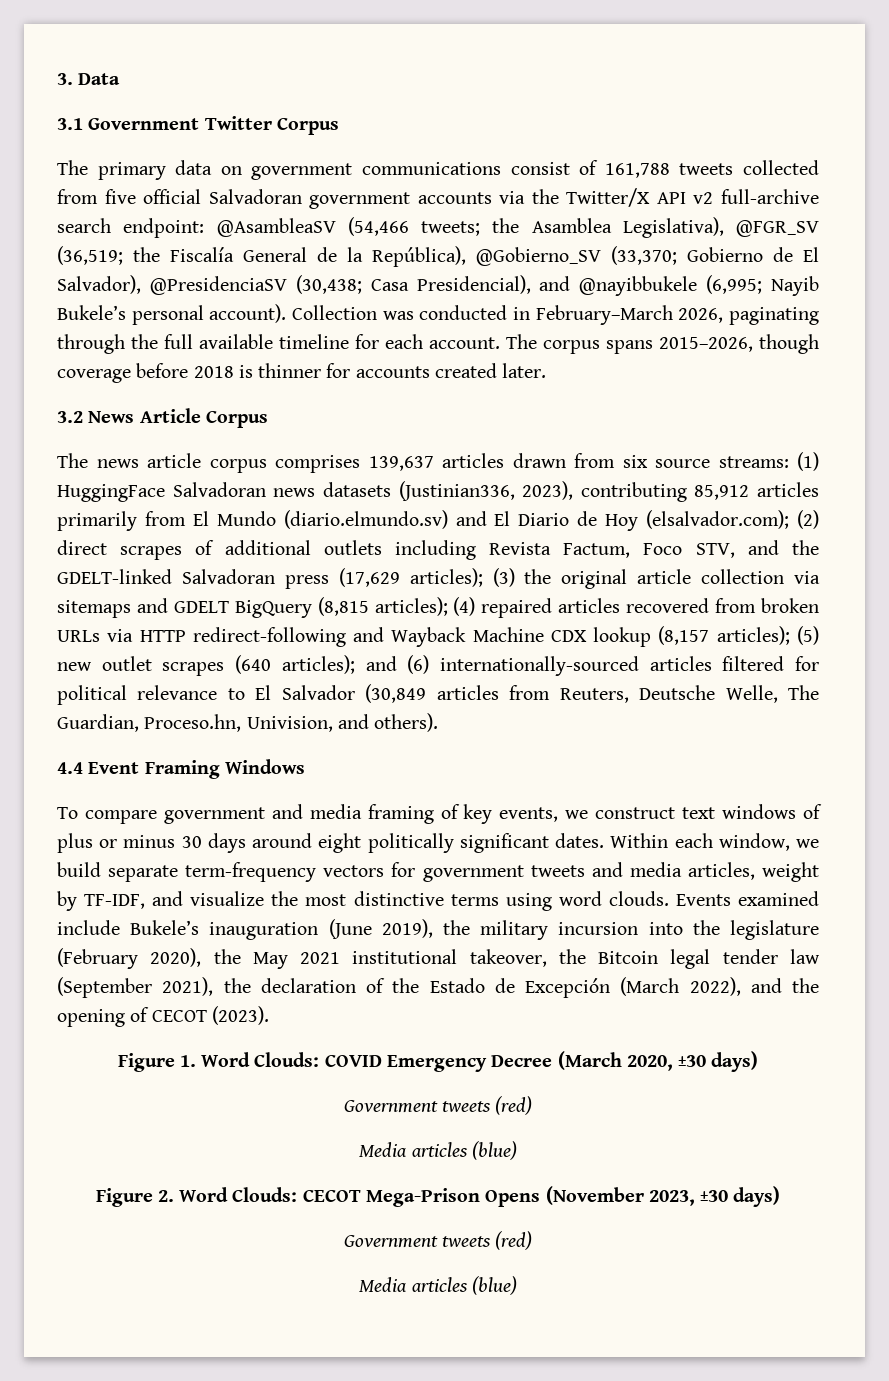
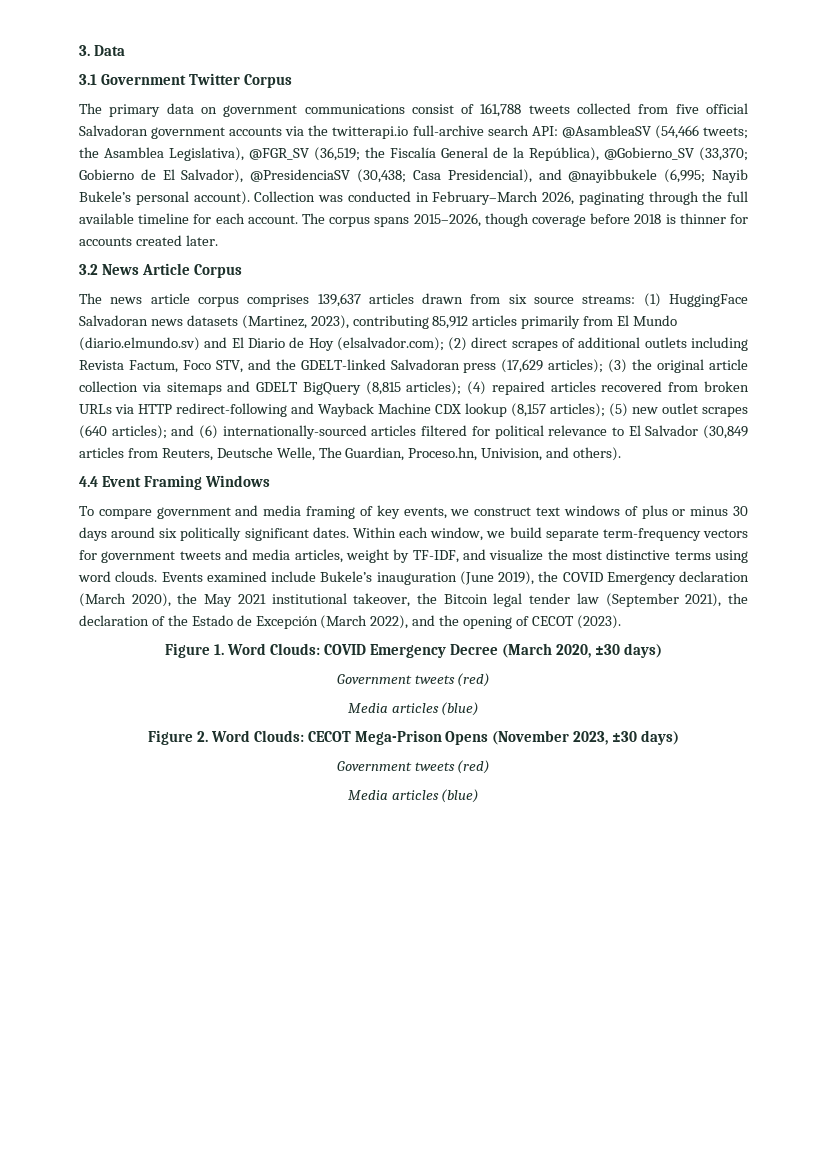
- The primary data on government communications consist of 161,788 tweets collected from five official Salvadoran government accounts via the Twitter/X API v2 full-archive search endpoint: @AsambleaSV (54,466 tweets; the Asamblea Legislativa), @FGR_SV (36,519; the Fiscalía General de la República), @Gobierno_SV (33,370; Gobierno de El Salvador), @PresidenciaSV (30,438; Casa Presidencial), and @nayibbukele (6,995; Nayib Bukele’s personal account).
+ The primary data on government communications consist of 161,788 tweets collected from five official Salvadoran government accounts via the twitterapi.io full-archive search API: @AsambleaSV (54,466 tweets; the Asamblea Legislativa), @FGR_SV (36,519; the Fiscalía General de la República), @Gobierno_SV (33,370; Gobierno de El Salvador), @PresidenciaSV (30,438; Casa Presidencial), and @nayibbukele (6,995; Nayib Bukele’s personal account).
- (1) HuggingFace Salvadoran news datasets (Justinian336, 2023), contributing 85,912 articles primarily from El Mundo (diario.elmundo.sv) and El Diario de Hoy (elsalvador.com);
+ (1) HuggingFace Salvadoran news datasets (Martinez, 2023), contributing 85,912 articles primarily from El Mundo (diario.elmundo.sv) and El Diario de Hoy (elsalvador.com);
- To compare government and media framing of key events, we construct text windows of plus or minus 30 days around eight politically significant dates.
+ To compare government and media framing of key events, we construct text windows of plus or minus 30 days around six politically significant dates.
- Events examined include Bukele’s inauguration (June 2019), the military incursion into the legislature (February 2020), the May 2021 institutional takeover, the Bitcoin legal tender law (September 2021), the declaration of the Estado de Excepción (March 2022), and the opening of CECOT (2023).
+ Events examined include Bukele’s inauguration (June 2019), the COVID Emergency declaration (March 2020), the May 2021 institutional takeover, the Bitcoin legal tender law (September 2021), the declaration of the Estado de Excepción (March 2022), and the opening of CECOT (2023).

